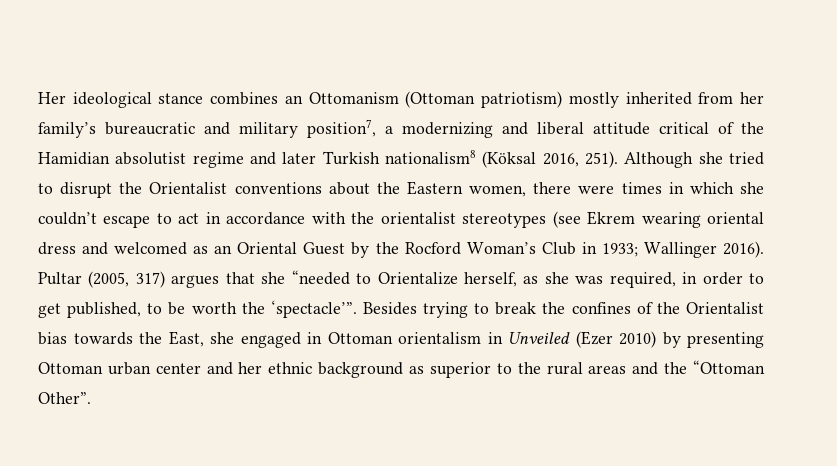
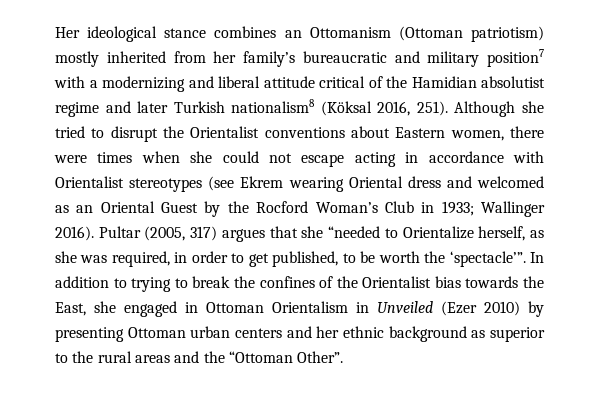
- Her ideological stance combines an Ottomanism (Ottoman patriotism) mostly inherited from her family’s bureaucratic and military position7, a modernizing and liberal attitude critical of the Hamidian absolutist regime and later Turkish nationalism8 (Köksal 2016, 251).
+ Her ideological stance combines an Ottomanism (Ottoman patriotism) mostly inherited from her family’s bureaucratic and military position7 with a modernizing and liberal attitude critical of the Hamidian absolutist regime and later Turkish nationalism8 (Köksal 2016, 251).
- Although she tried to disrupt the Orientalist conventions about the Eastern women, there were times in which she couldn’t escape to act in accordance with the orientalist stereotypes (see Ekrem wearing oriental dress and welcomed as an Oriental Guest by the Rocford Woman’s Club in 1933; Wallinger 2016).
+ Although she tried to disrupt the Orientalist conventions about Eastern women, there were times when she could not escape acting in accordance with Orientalist stereotypes (see Ekrem wearing Oriental dress and welcomed as an Oriental Guest by the Rocford Woman’s Club in 1933; Wallinger 2016).
- Besides trying to break the confines of the Orientalist bias towards the East, she engaged in Ottoman orientalism in Unveiled (Ezer 2010) by presenting Ottoman urban center and her ethnic background as superior to the rural areas and the “Ottoman Other”.
+ In addition to trying to break the confines of the Orientalist bias towards the East, she engaged in Ottoman Orientalism in Unveiled (Ezer 2010) by presenting Ottoman urban centers and her ethnic background as superior to the rural areas and the “Ottoman Other”.

